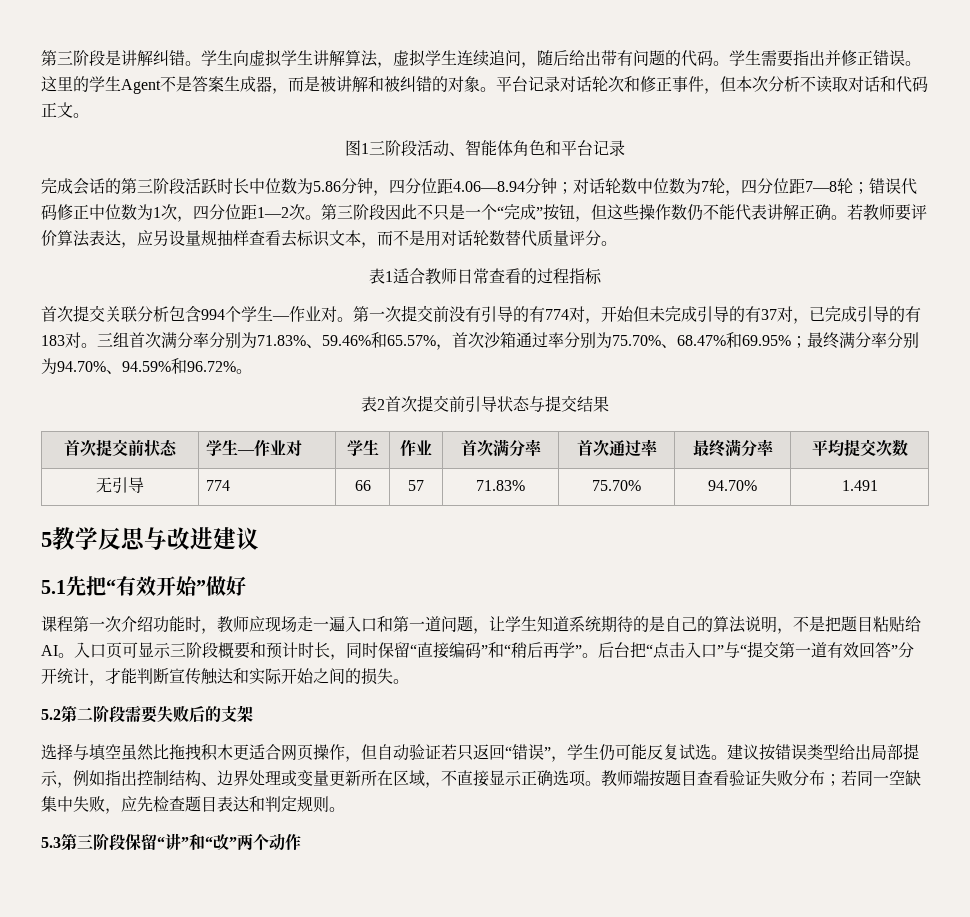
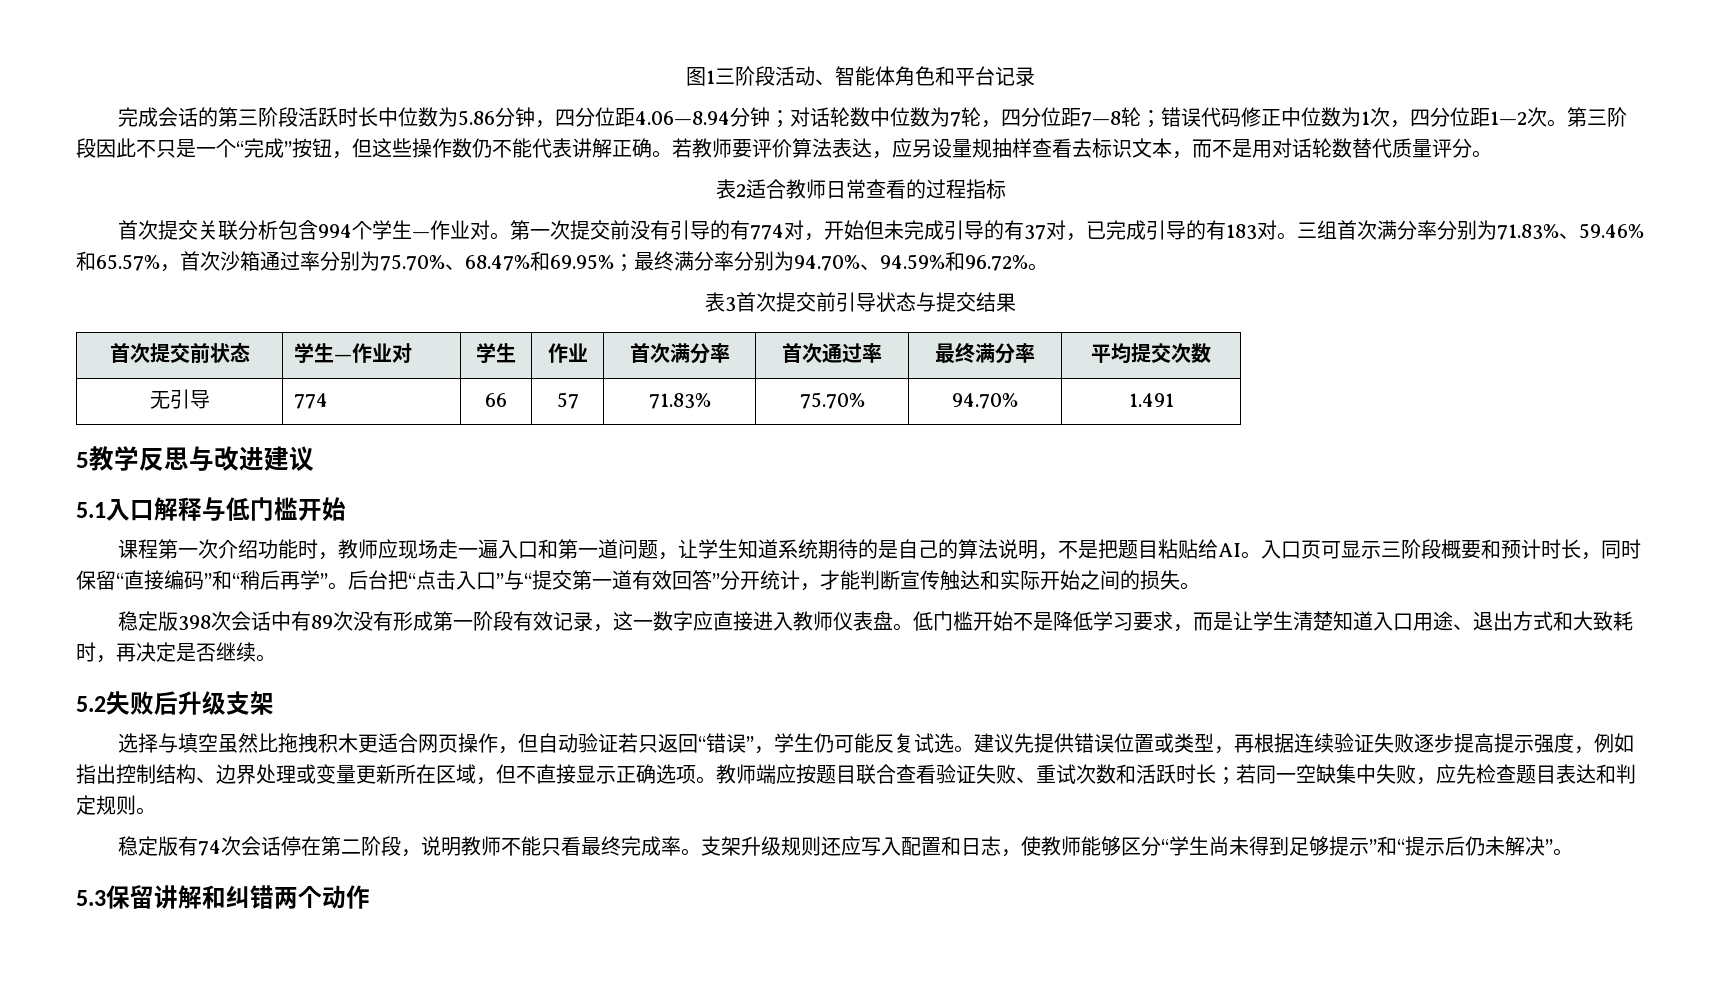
- 第三阶段是讲解纠错。学生向虚拟学生讲解算法，虚拟学生连续追问，随后给出带有问题的代码。学生需要指出并修正错误。这里的学生Agent不是答案生成器，而是被讲解和被纠错的对象。平台记录对话轮次和修正事件，但本次分析不读取对话和代码正文。
- 表1适合教师日常查看的过程指标
+ 表2适合教师日常查看的过程指标
- 表2首次提交前引导状态与提交结果
+ 表3首次提交前引导状态与提交结果
- 5.1先把“有效开始”做好
+ 5.1入口解释与低门槛开始
- 5.2第二阶段需要失败后的支架
+ 稳定版398次会话中有89次没有形成第一阶段有效记录，这一数字应直接进入教师仪表盘。低门槛开始不是降低学习要求，而是让学生清楚知道入口用途、退出方式和大致耗时，再决定是否继续。
+ 5.2失败后升级支架
- 建议按错误类型给出局部提示，例如指出控制结构、边界处理或变量更新所在区域，不直接显示正确选项。
+ 建议先提供错误位置或类型，再根据连续验证失败逐步提高提示强度，例如指出控制结构、边界处理或变量更新所在区域，但不直接显示正确选项。
- 教师端按题目查看验证失败分布；若同一空缺集中失败，应先检查题目表达和判定规则。
+ 教师端应按题目联合查看验证失败、重试次数和活跃时长；若同一空缺集中失败，应先检查题目表达和判定规则。
- 5.3第三阶段保留“讲”和“改”两个动作
+ 稳定版有74次会话停在第二阶段，说明教师不能只看最终完成率。支架升级规则还应写入配置和日志，使教师能够区分“学生尚未得到足够提示”和“提示后仍未解决”。
+ 5.3保留讲解和纠错两个动作

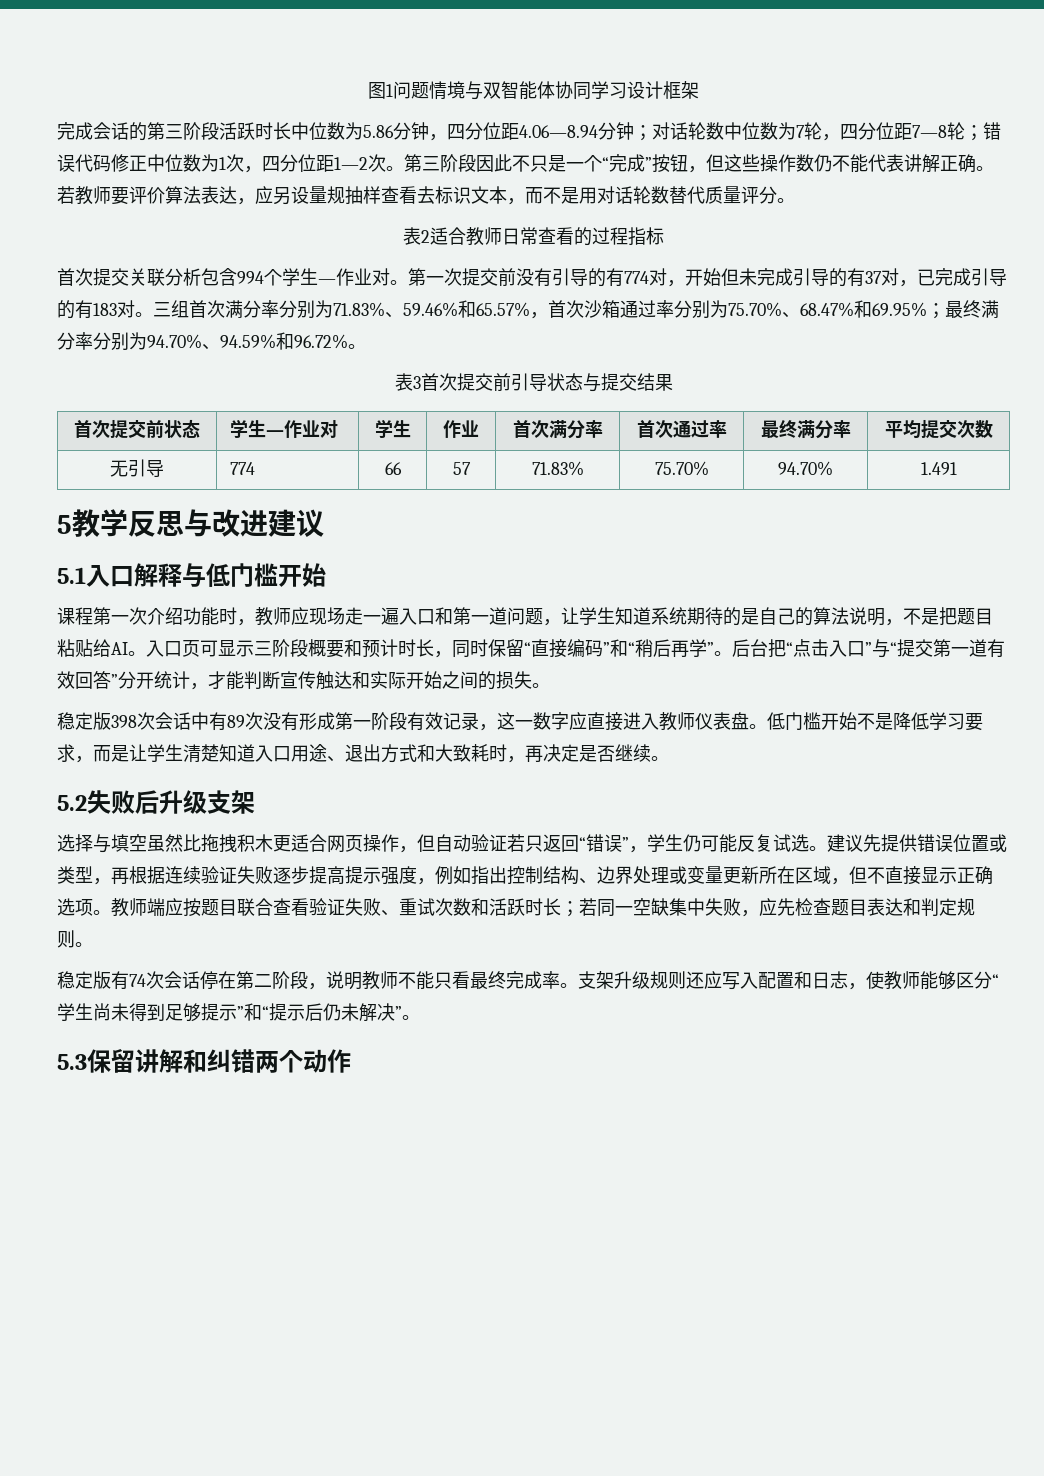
- 图1三阶段活动、智能体角色和平台记录
+ 图1问题情境与双智能体协同学习设计框架

